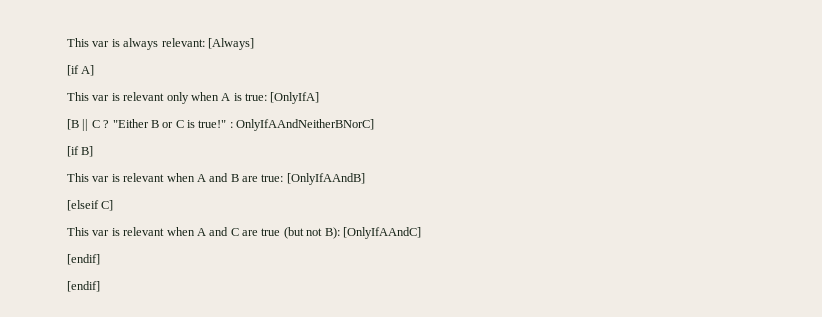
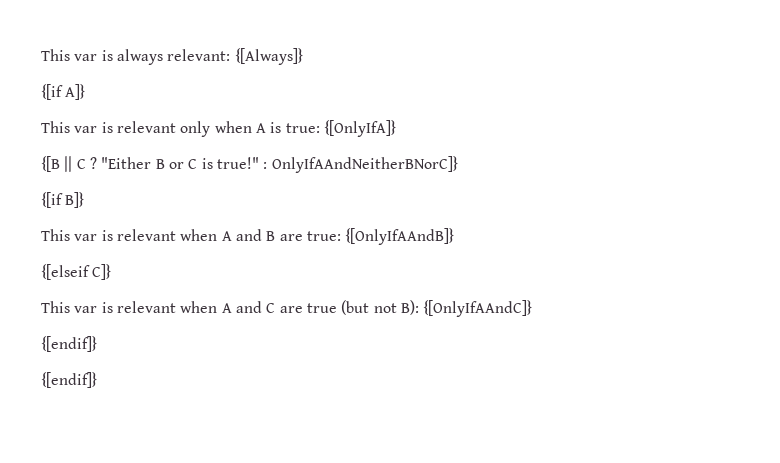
- This var is always relevant: [Always]
- [if A]
+ This var is always relevant: {[Always]}
+ {[if A]}
- This var is relevant only when A is true: [OnlyIfA]
- [B || C ?
+ This var is relevant only when A is true: {[OnlyIfA]}
+ {[B || C ?
- "Either B or C is true!" : OnlyIfAAndNeitherBNorC]
- [if B]
+ "Either B or C is true!" : OnlyIfAAndNeitherBNorC]}
+ {[if B]}
- This var is relevant when A and B are true: [OnlyIfAAndB]
- [elseif C]
+ This var is relevant when A and B are true: {[OnlyIfAAndB]}
+ {[elseif C]}
- This var is relevant when A and C are true (but not B): [OnlyIfAAndC]
- [endif]
- [endif]
+ This var is relevant when A and C are true (but not B): {[OnlyIfAAndC]}
+ {[endif]}
+ {[endif]}

